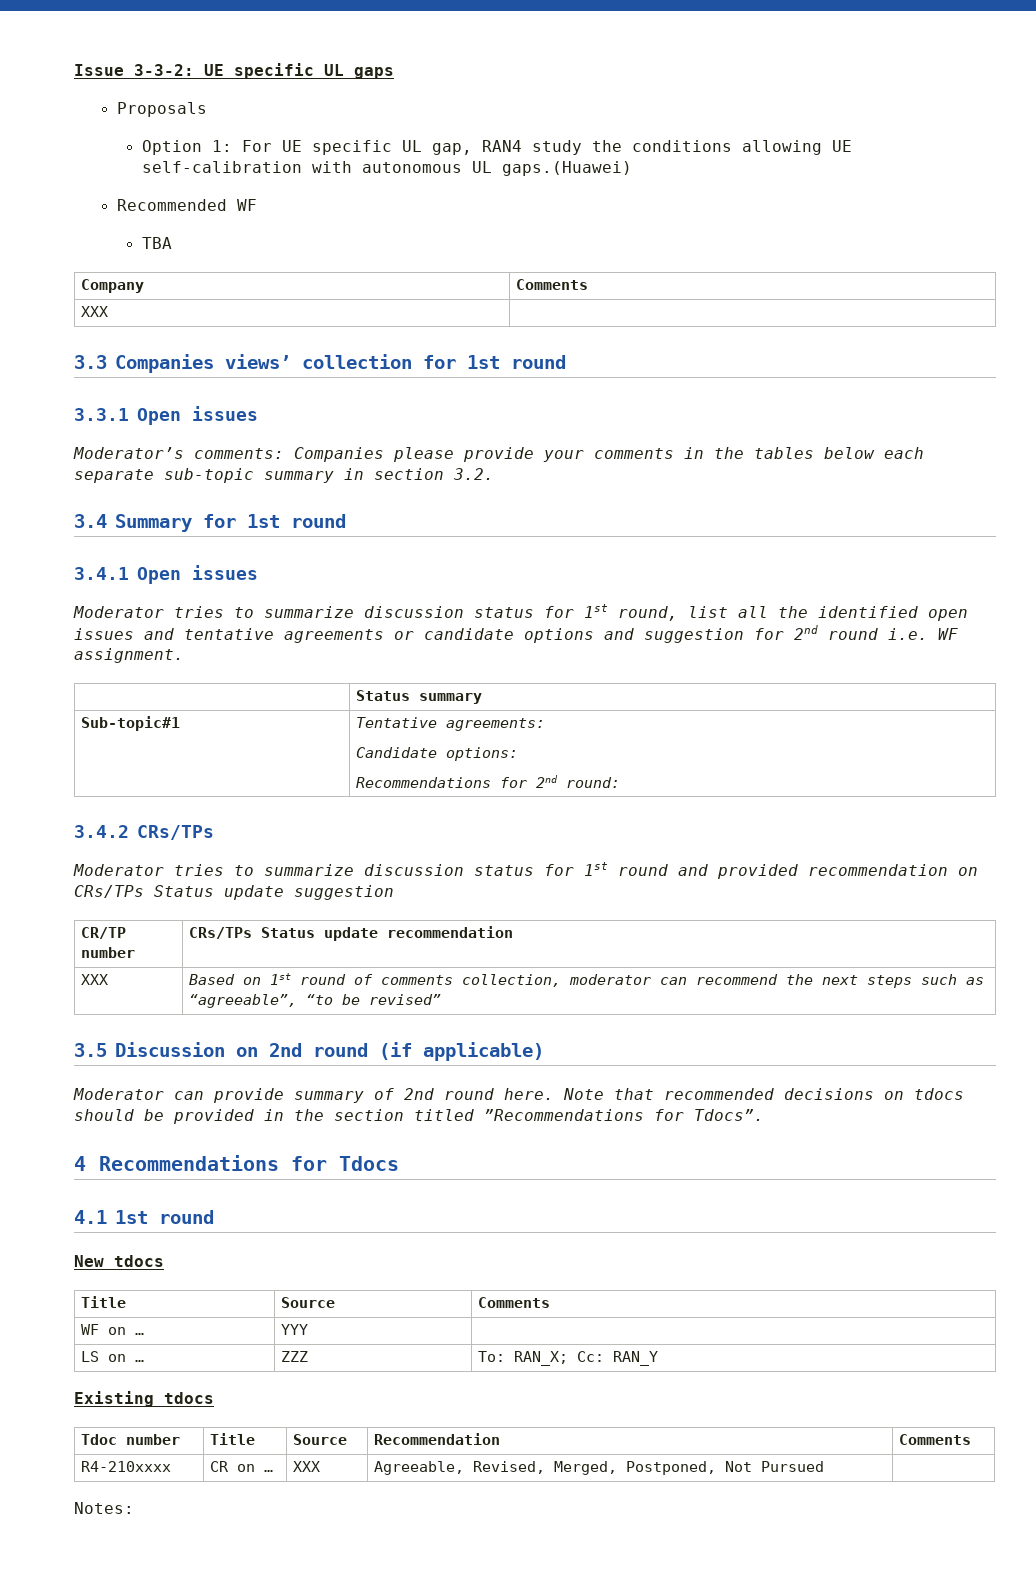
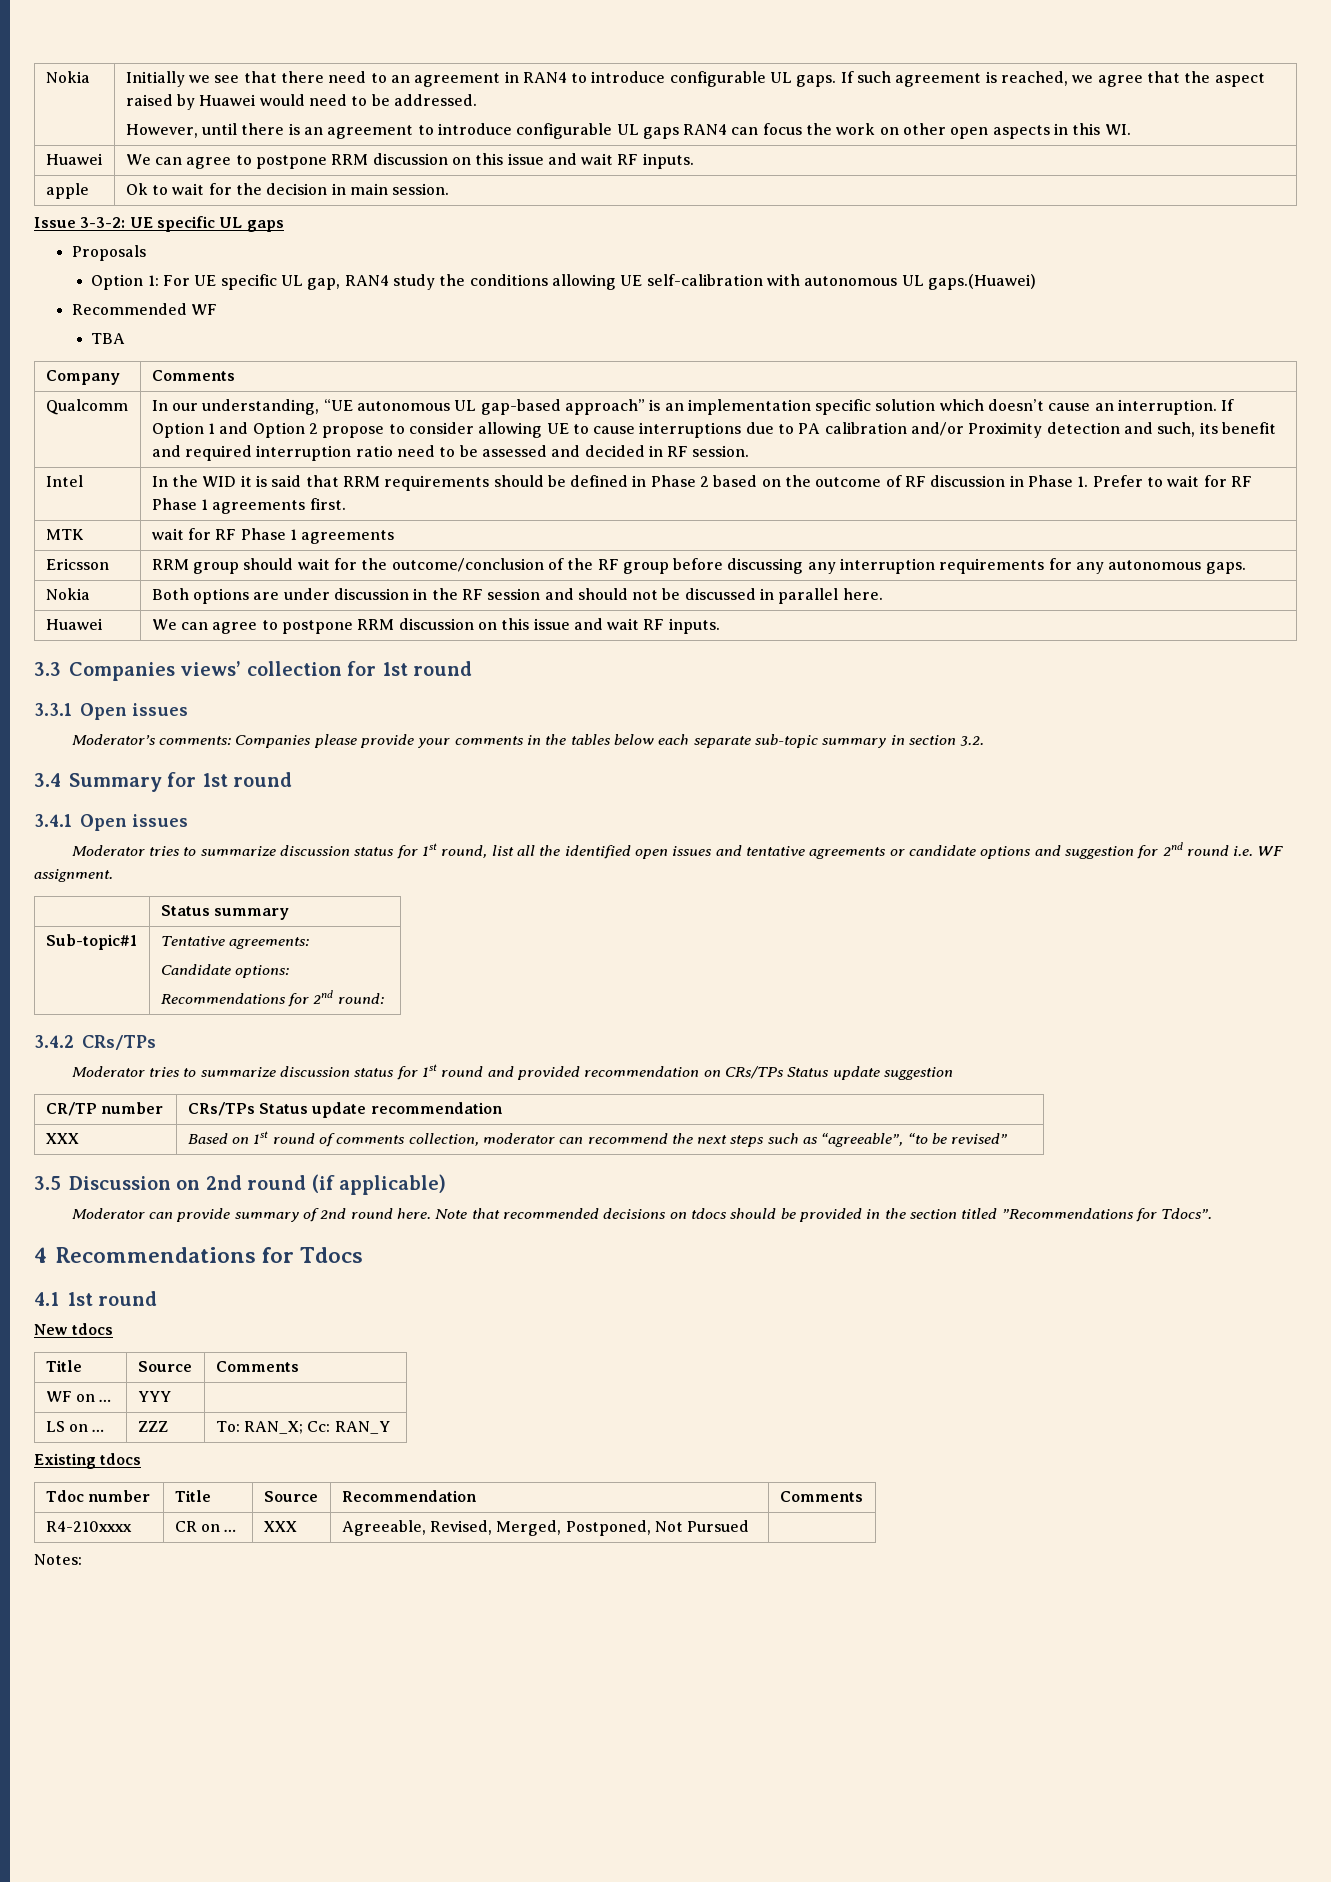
+ Nokia | Initially we see that there need to an agreement in RAN4 to introduce configurable UL gaps. If such agreement is reached, we agree that the aspect raised by Huawei would need to be addressed.
+ However, until there is an agreement to introduce configurable UL gaps RAN4 can focus the work on other open aspects in this WI.
+ Huawei | We can agree to postpone RRM discussion on this issue and wait RF inputs.
+ apple | Ok to wait for the decision in main session.
  Company | Comments
- XXX
+ Qualcomm | In our understanding, “UE autonomous UL gap-based approach” is an implementation specific solution which doesn’t cause an interruption. If Option 1 and Option 2 propose to consider allowing UE to cause interruptions due to PA calibration and/or Proximity detection and such, its benefit and required interruption ratio need to be assessed and decided in RF session.
+ Intel | In the WID it is said that RRM requirements should be defined in Phase 2 based on the outcome of RF discussion in Phase 1. Prefer to wait for RF Phase 1 agreements first.
+ MTK | wait for RF Phase 1 agreements
+ Ericsson | RRM group should wait for the outcome/conclusion of the RF group before discussing any interruption requirements for any autonomous gaps.
+ Nokia | Both options are under discussion in the RF session and should not be discussed in parallel here.
+ Huawei | We can agree to postpone RRM discussion on this issue and wait RF inputs.

